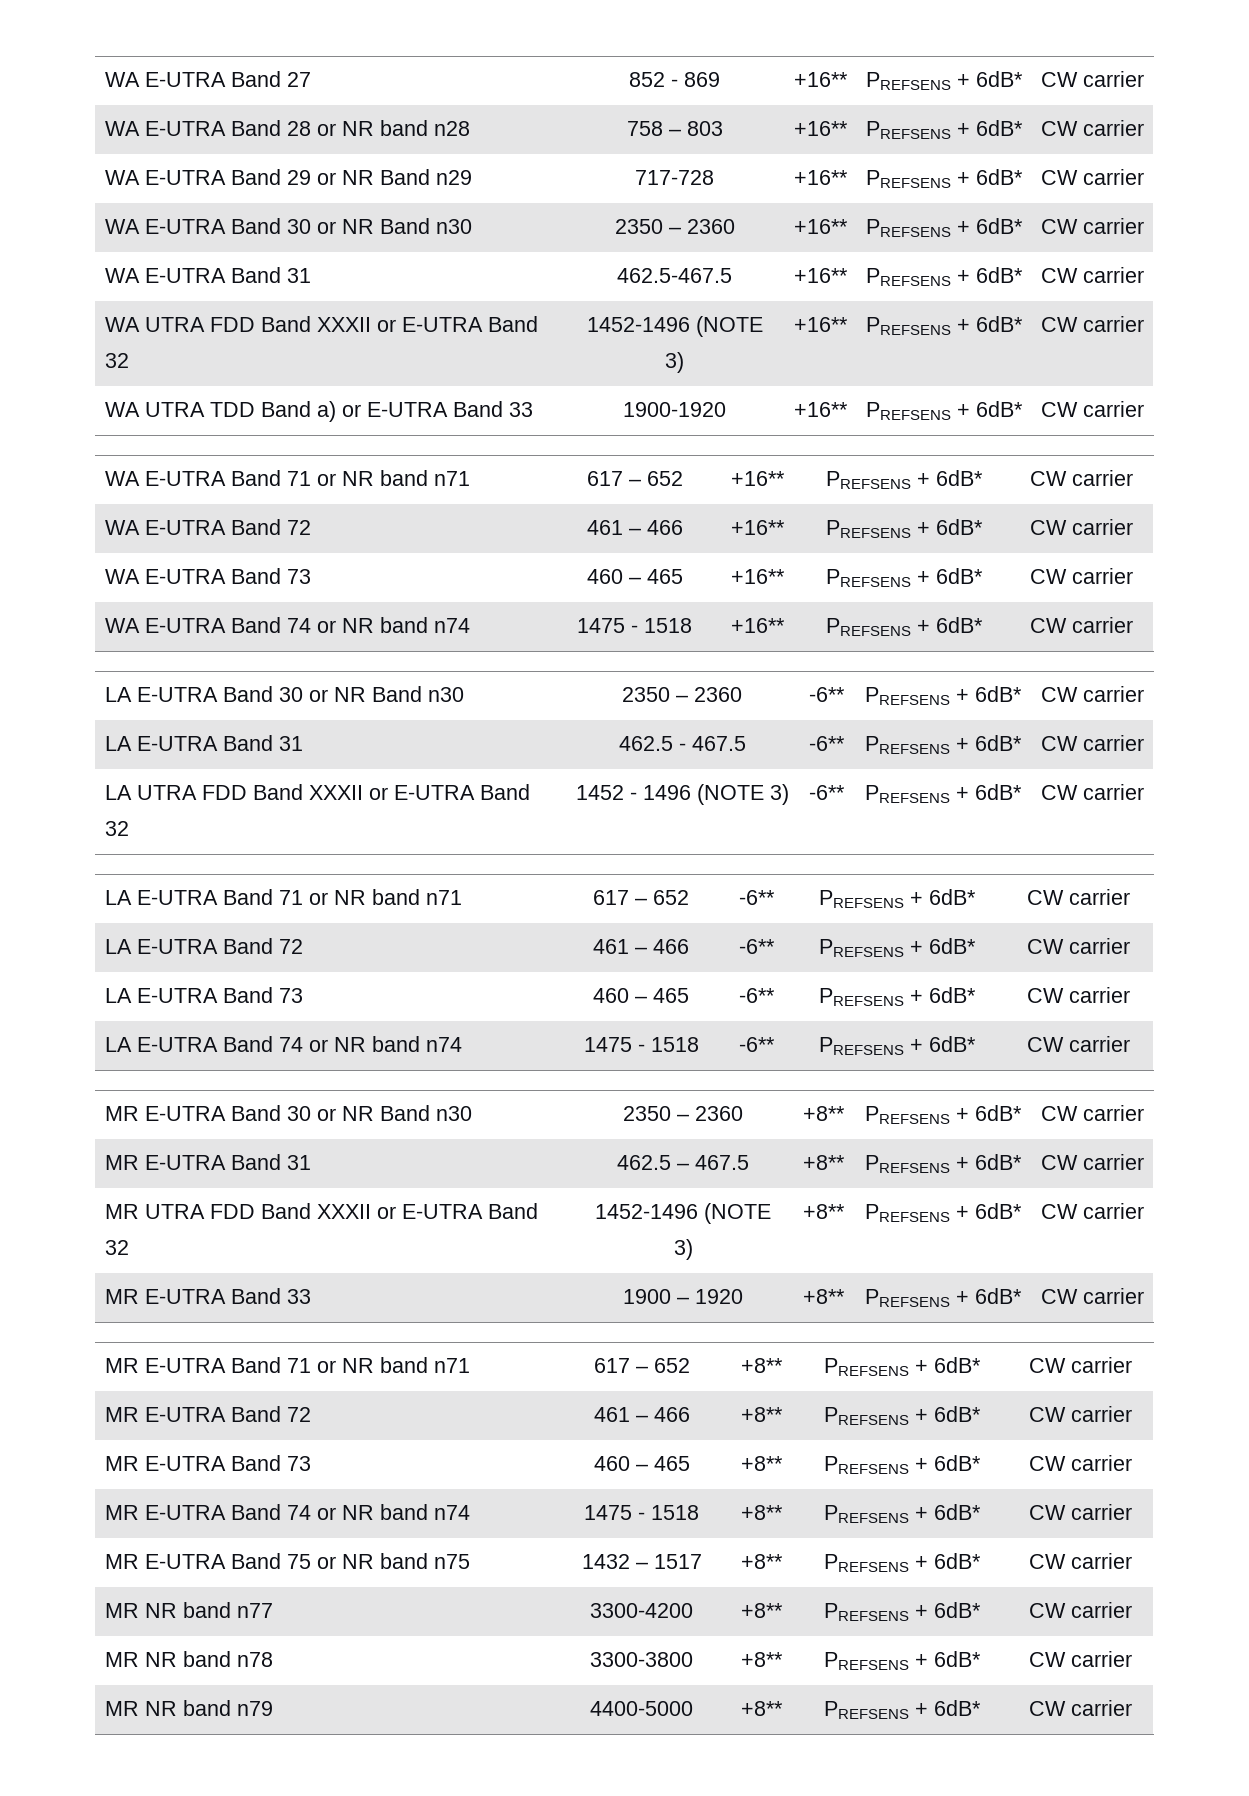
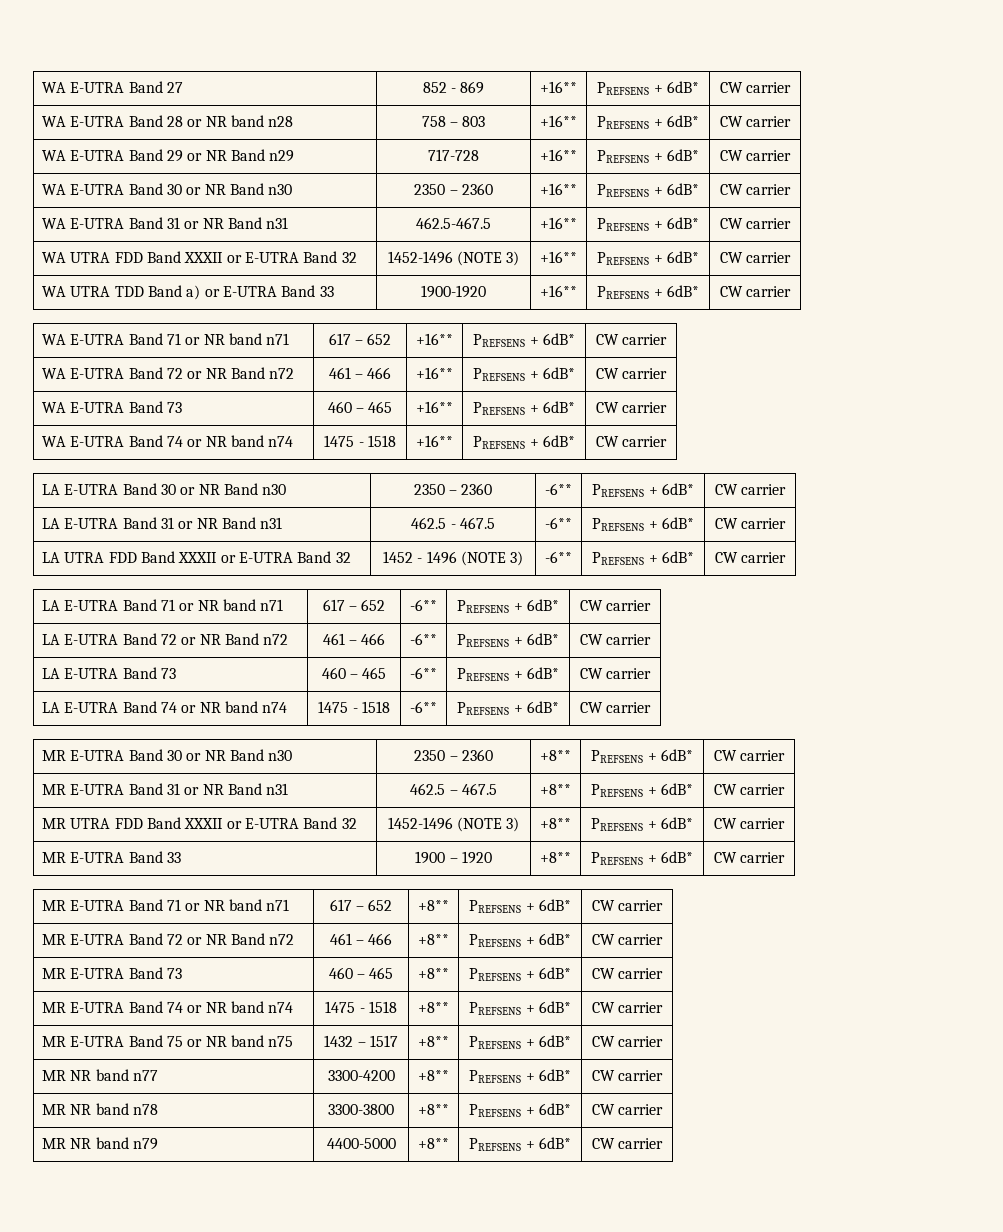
- WA E-UTRA Band 31 | 462.5-467.5 | +16** | PREFSENS + 6dB* | CW carrier
+ WA E-UTRA Band 31 or NR Band n31 | 462.5-467.5 | +16** | PREFSENS + 6dB* | CW carrier
- WA E-UTRA Band 72 | 461 – 466 | +16** | PREFSENS + 6dB* | CW carrier
+ WA E-UTRA Band 72 or NR Band n72 | 461 – 466 | +16** | PREFSENS + 6dB* | CW carrier
- LA E-UTRA Band 31 | 462.5 - 467.5 | -6** | PREFSENS + 6dB* | CW carrier
+ LA E-UTRA Band 31 or NR Band n31 | 462.5 - 467.5 | -6** | PREFSENS + 6dB* | CW carrier
- LA E-UTRA Band 72 | 461 – 466 | -6** | PREFSENS + 6dB* | CW carrier
+ LA E-UTRA Band 72 or NR Band n72 | 461 – 466 | -6** | PREFSENS + 6dB* | CW carrier
- MR E-UTRA Band 31 | 462.5 – 467.5 | +8** | PREFSENS + 6dB* | CW carrier
+ MR E-UTRA Band 31 or NR Band n31 | 462.5 – 467.5 | +8** | PREFSENS + 6dB* | CW carrier
- MR E-UTRA Band 72 | 461 – 466 | +8** | PREFSENS + 6dB* | CW carrier
+ MR E-UTRA Band 72 or NR Band n72 | 461 – 466 | +8** | PREFSENS + 6dB* | CW carrier

